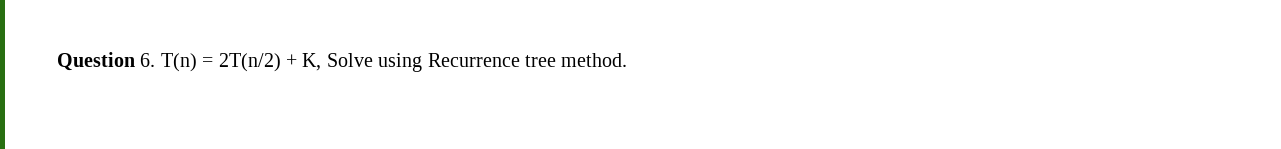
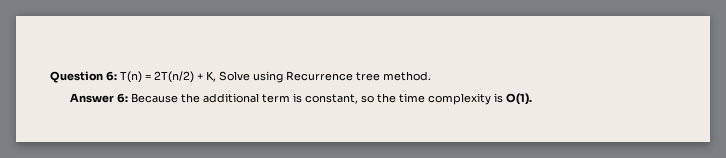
- Question 6. T(n) = 2T(n/2) + K, Solve using Recurrence tree method.
+ Question 6: T(n) = 2T(n/2) + K, Solve using Recurrence tree method.
+ Answer 6: Because the additional term is constant, so the time complexity is O(1).

